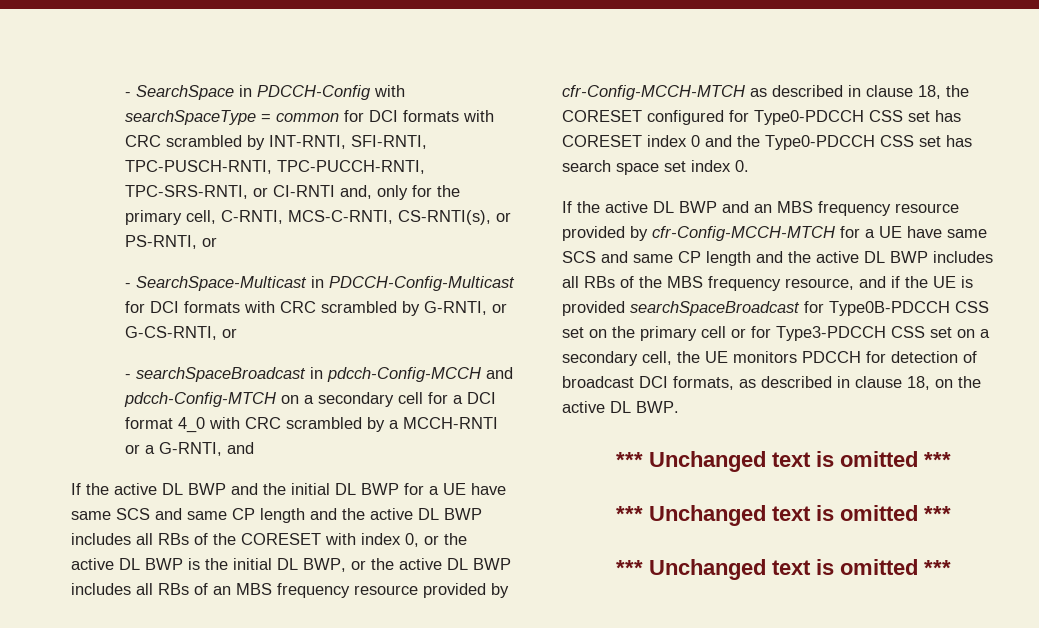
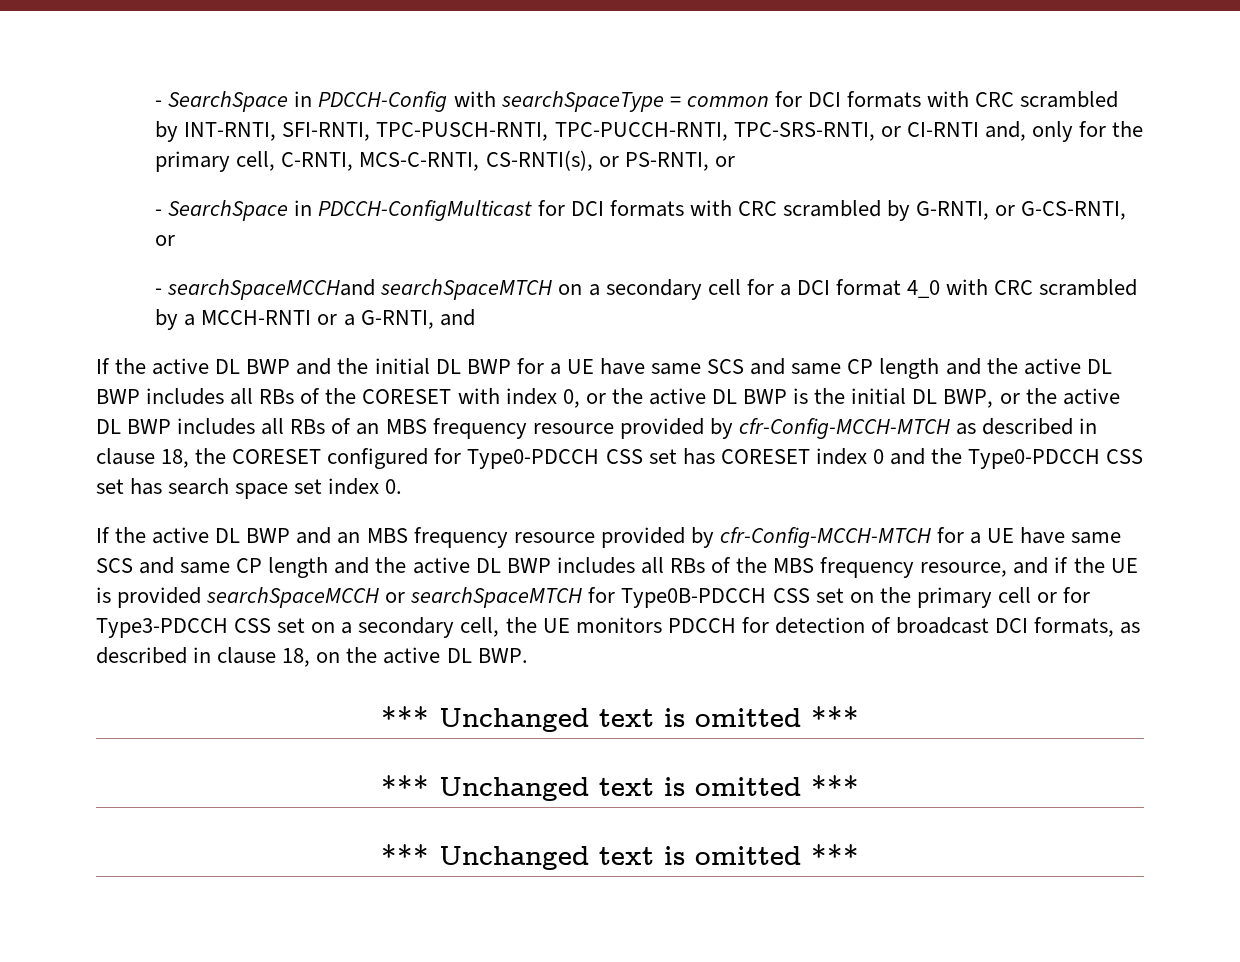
- - SearchSpace-Multicast in PDCCH-Config-Multicast for DCI formats with CRC scrambled by G-RNTI, or G-CS-RNTI, or
+ - SearchSpace in PDCCH-ConfigMulticast for DCI formats with CRC scrambled by G-RNTI, or G-CS-RNTI, or
- - searchSpaceBroadcast in pdcch-Config-MCCH and pdcch-Config-MTCH on a secondary cell for a DCI format 4_0 with CRC scrambled by a MCCH-RNTI or a G-RNTI, and
+ - searchSpaceMCCHand searchSpaceMTCH on a secondary cell for a DCI format 4_0 with CRC scrambled by a MCCH-RNTI or a G-RNTI, and
- If the active DL BWP and an MBS frequency resource provided by cfr-Config-MCCH-MTCH for a UE have same SCS and same CP length and the active DL BWP includes all RBs of the MBS frequency resource, and if the UE is provided searchSpaceBroadcast for Type0B-PDCCH CSS set on the primary cell or for Type3-PDCCH CSS set on a secondary cell, the UE monitors PDCCH for detection of broadcast DCI formats, as described in clause 18, on the active DL BWP.
+ If the active DL BWP and an MBS frequency resource provided by cfr-Config-MCCH-MTCH for a UE have same SCS and same CP length and the active DL BWP includes all RBs of the MBS frequency resource, and if the UE is provided searchSpaceMCCH or searchSpaceMTCH for Type0B-PDCCH CSS set on the primary cell or for Type3-PDCCH CSS set on a secondary cell, the UE monitors PDCCH for detection of broadcast DCI formats, as described in clause 18, on the active DL BWP.

